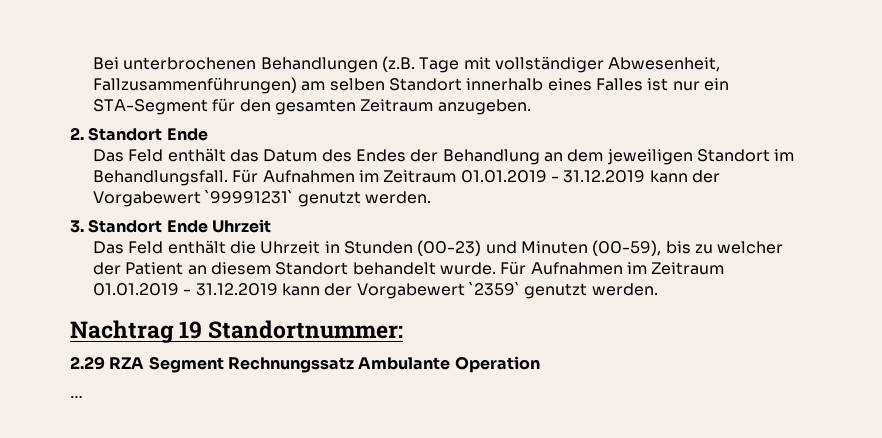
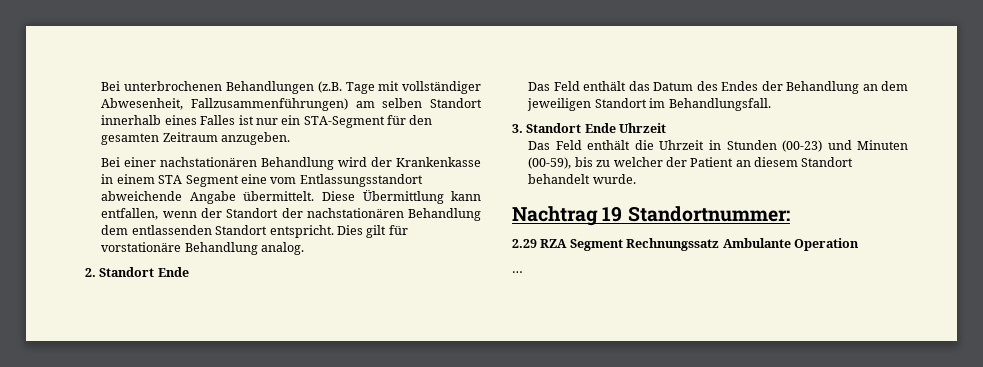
+ Bei einer nachstationären Behandlung wird der Krankenkasse in einem STA Segment eine vom Entlassungsstandort abweichende Angabe übermittelt. Diese Übermittlung kann entfallen, wenn der Standort der nachstationären Behandlung dem entlassenden Standort entspricht. Dies gilt für vorstationäre Behandlung analog.
- Für Aufnahmen im Zeitraum 01.01.2019 - 31.12.2019 kann der Vorgabewert `99991231` genutzt werden.
- Für Aufnahmen im Zeitraum 01.01.2019 - 31.12.2019 kann der Vorgabewert `2359` genutzt werden.

